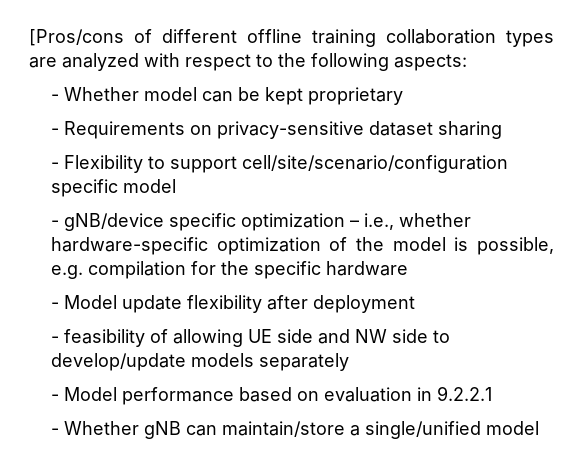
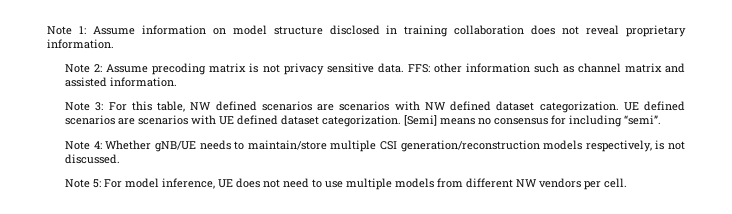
- [Pros/cons of different offline training collaboration types are analyzed with respect to the following aspects:
- - Whether model can be kept proprietary
- - Requirements on privacy-sensitive dataset sharing
- - Flexibility to support cell/site/scenario/configuration specific model
- - gNB/device specific optimization – i.e., whether hardware-specific optimization of the model is possible, e.g. compilation for the specific hardware
- - Model update flexibility after deployment
- - feasibility of allowing UE side and NW side to develop/update models separately
- - Model performance based on evaluation in 9.2.2.1
- - Whether gNB can maintain/store a single/unified model
+ Note 1: Assume information on model structure disclosed in training collaboration does not reveal proprietary information.
+ Note 2: Assume precoding matrix is not privacy sensitive data. FFS: other information such as channel matrix and assisted information.
+ Note 3: For this table, NW defined scenarios are scenarios with NW defined dataset categorization. UE defined scenarios are scenarios with UE defined dataset categorization. [Semi] means no consensus for including “semi”.
+ Note 4: Whether gNB/UE needs to maintain/store multiple CSI generation/reconstruction models respectively, is not discussed.
+ Note 5: For model inference, UE does not need to use multiple models from different NW vendors per cell.

